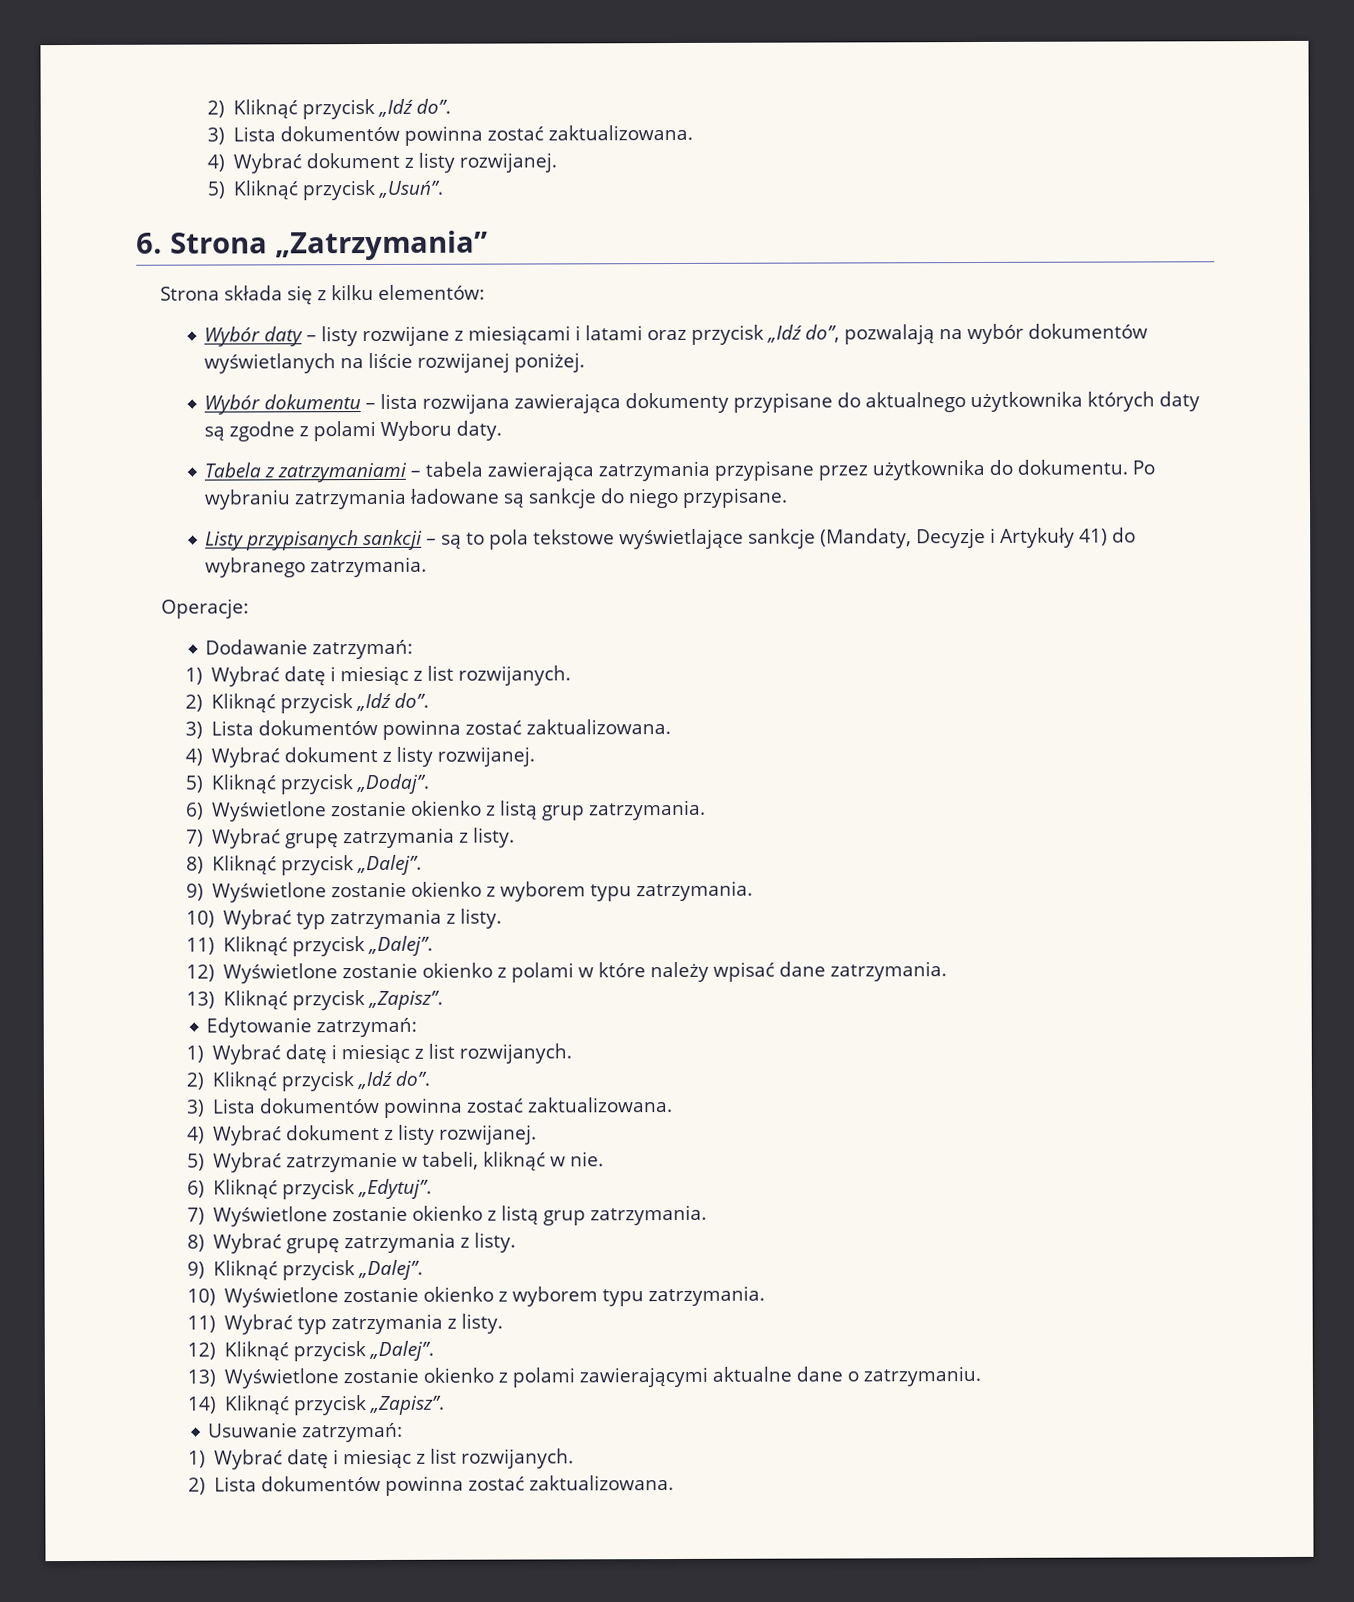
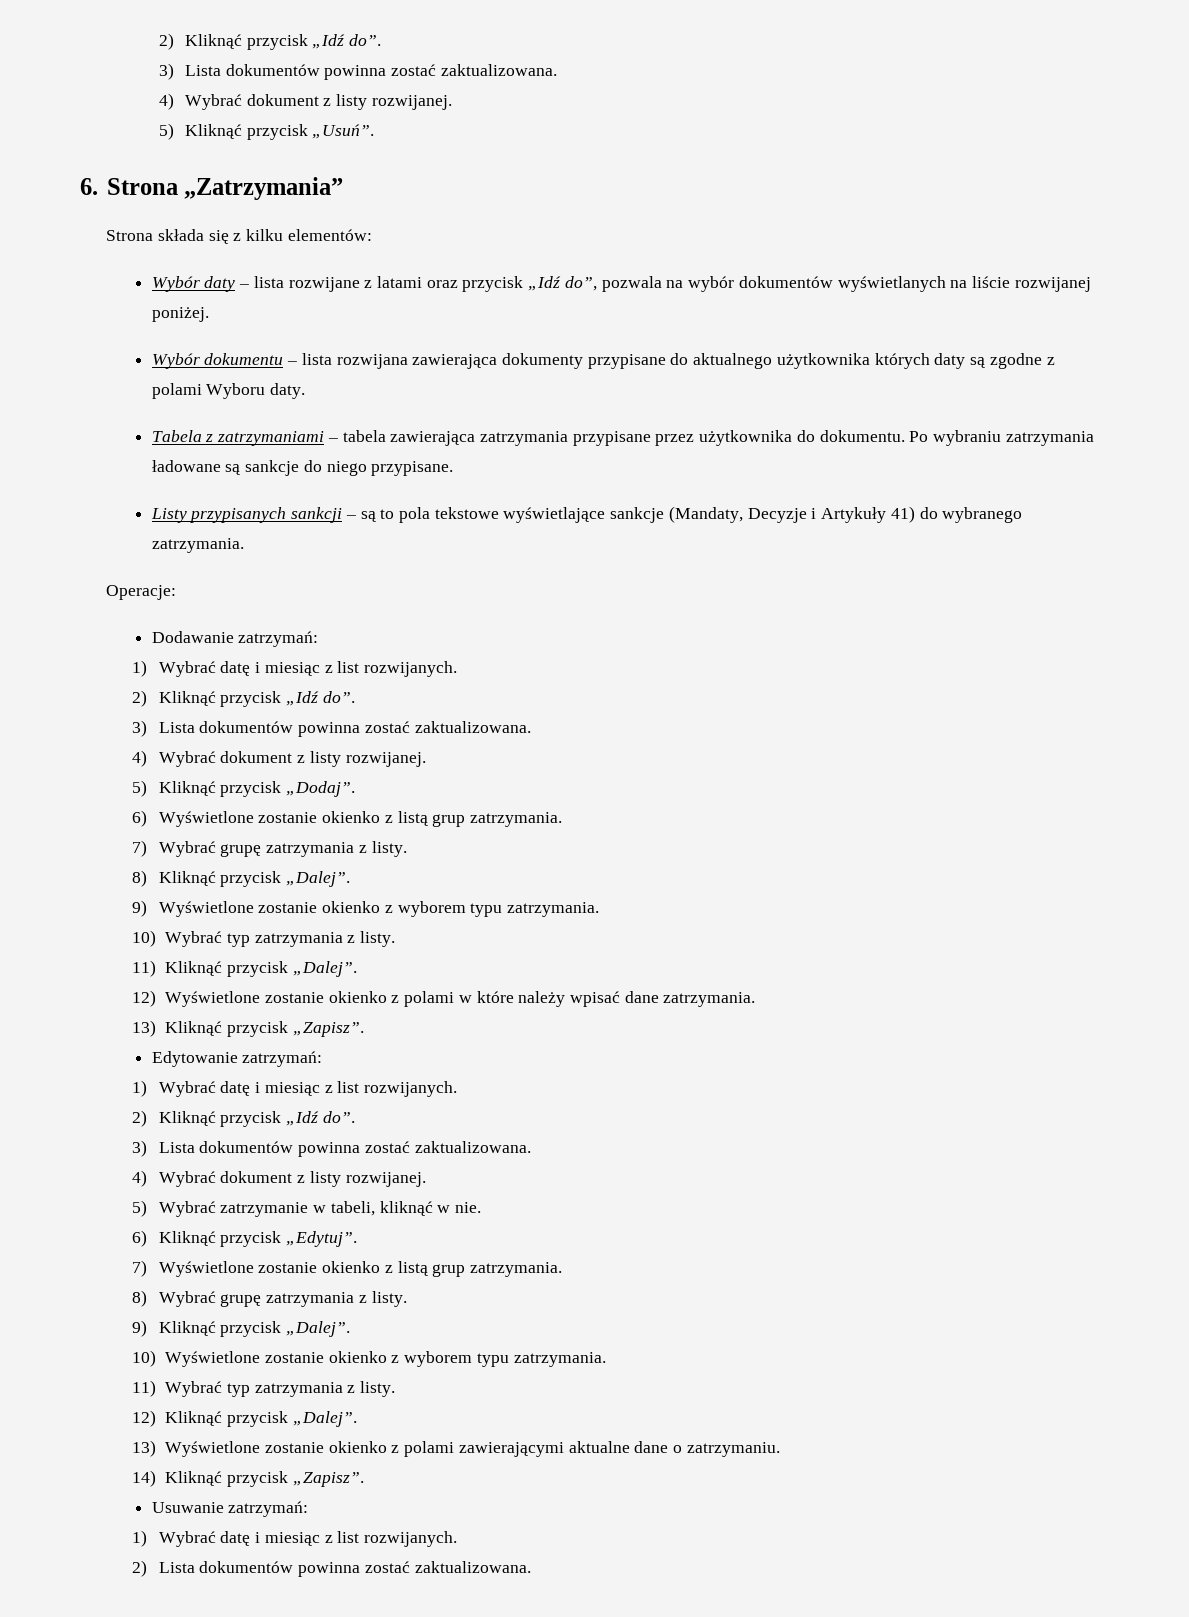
- Wybór daty – listy rozwijane z miesiącami i latami oraz przycisk „Idź do”, pozwalają na wybór dokumentów wyświetlanych na liście rozwijanej poniżej.
+ Wybór daty – lista rozwijane z latami oraz przycisk „Idź do”, pozwala na wybór dokumentów wyświetlanych na liście rozwijanej poniżej.

